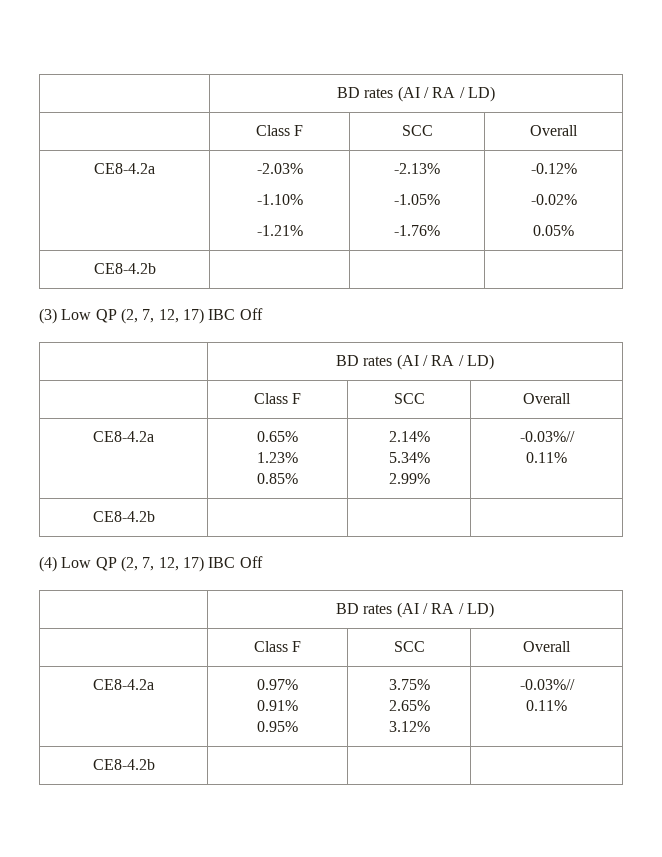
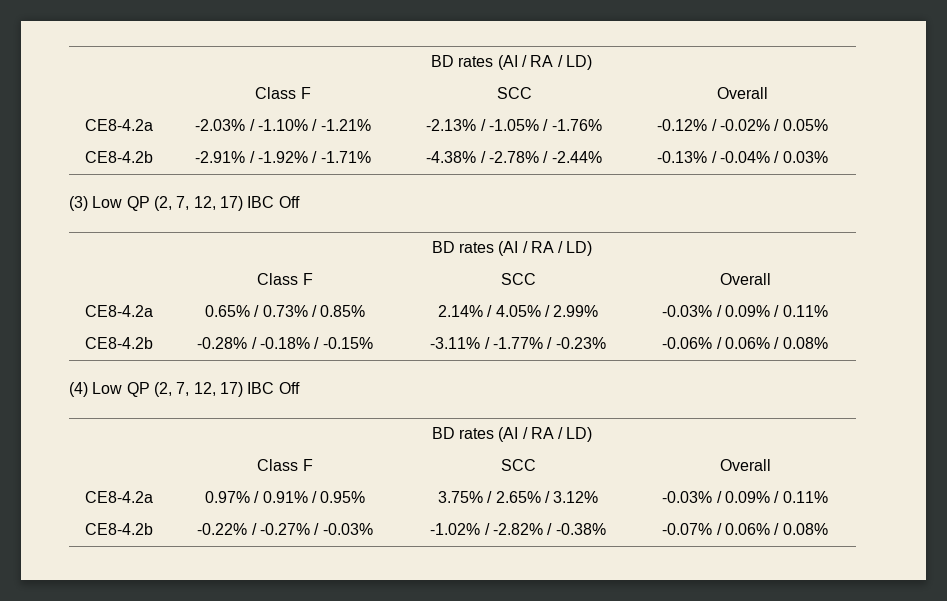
- CE8-4.2a | -2.03%
- -1.10%
- -1.21% | -2.13%
- -1.05%
- -1.76% | -0.12%
- -0.02%
- 0.05%
- CE8-4.2b | | |
+ CE8-4.2a | -2.03% / -1.10% / -1.21% | -2.13% / -1.05% / -1.76% | -0.12% / -0.02% / 0.05%
+ CE8-4.2b | -2.91% / -1.92% / -1.71% | -4.38% / -2.78% / -2.44% | -0.13% / -0.04% / 0.03%
- CE8-4.2a | 0.65%
- 1.23%
- 0.85% | 2.14%
- 5.34%
- 2.99% | -0.03%//
- 0.11%
- CE8-4.2b | | |
+ CE8-4.2a | 0.65% / 0.73% / 0.85% | 2.14% / 4.05% / 2.99% | -0.03% / 0.09% / 0.11%
+ CE8-4.2b | -0.28% / -0.18% / -0.15% | -3.11% / -1.77% / -0.23% | -0.06% / 0.06% / 0.08%
- CE8-4.2a | 0.97%
- 0.91%
- 0.95% | 3.75%
- 2.65%
- 3.12% | -0.03%//
- 0.11%
- CE8-4.2b | | |
+ CE8-4.2a | 0.97% / 0.91% / 0.95% | 3.75% / 2.65% / 3.12% | -0.03% / 0.09% / 0.11%
+ CE8-4.2b | -0.22% / -0.27% / -0.03% | -1.02% / -2.82% / -0.38% | -0.07% / 0.06% / 0.08%

